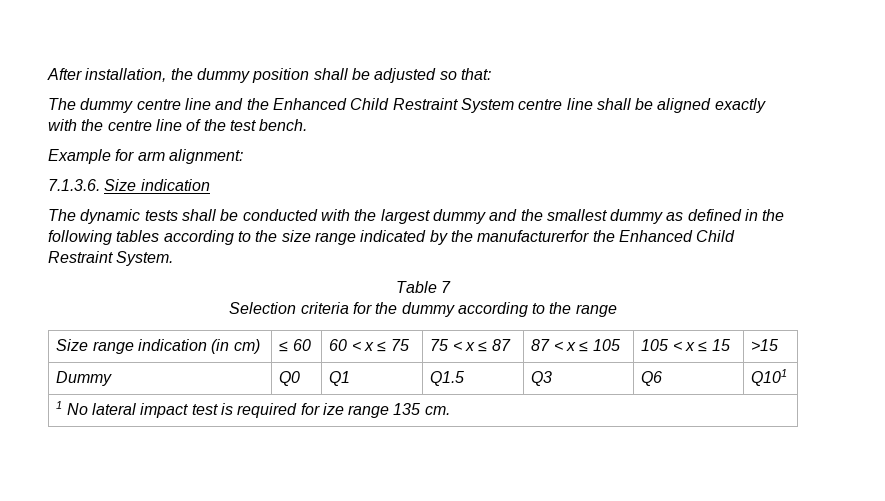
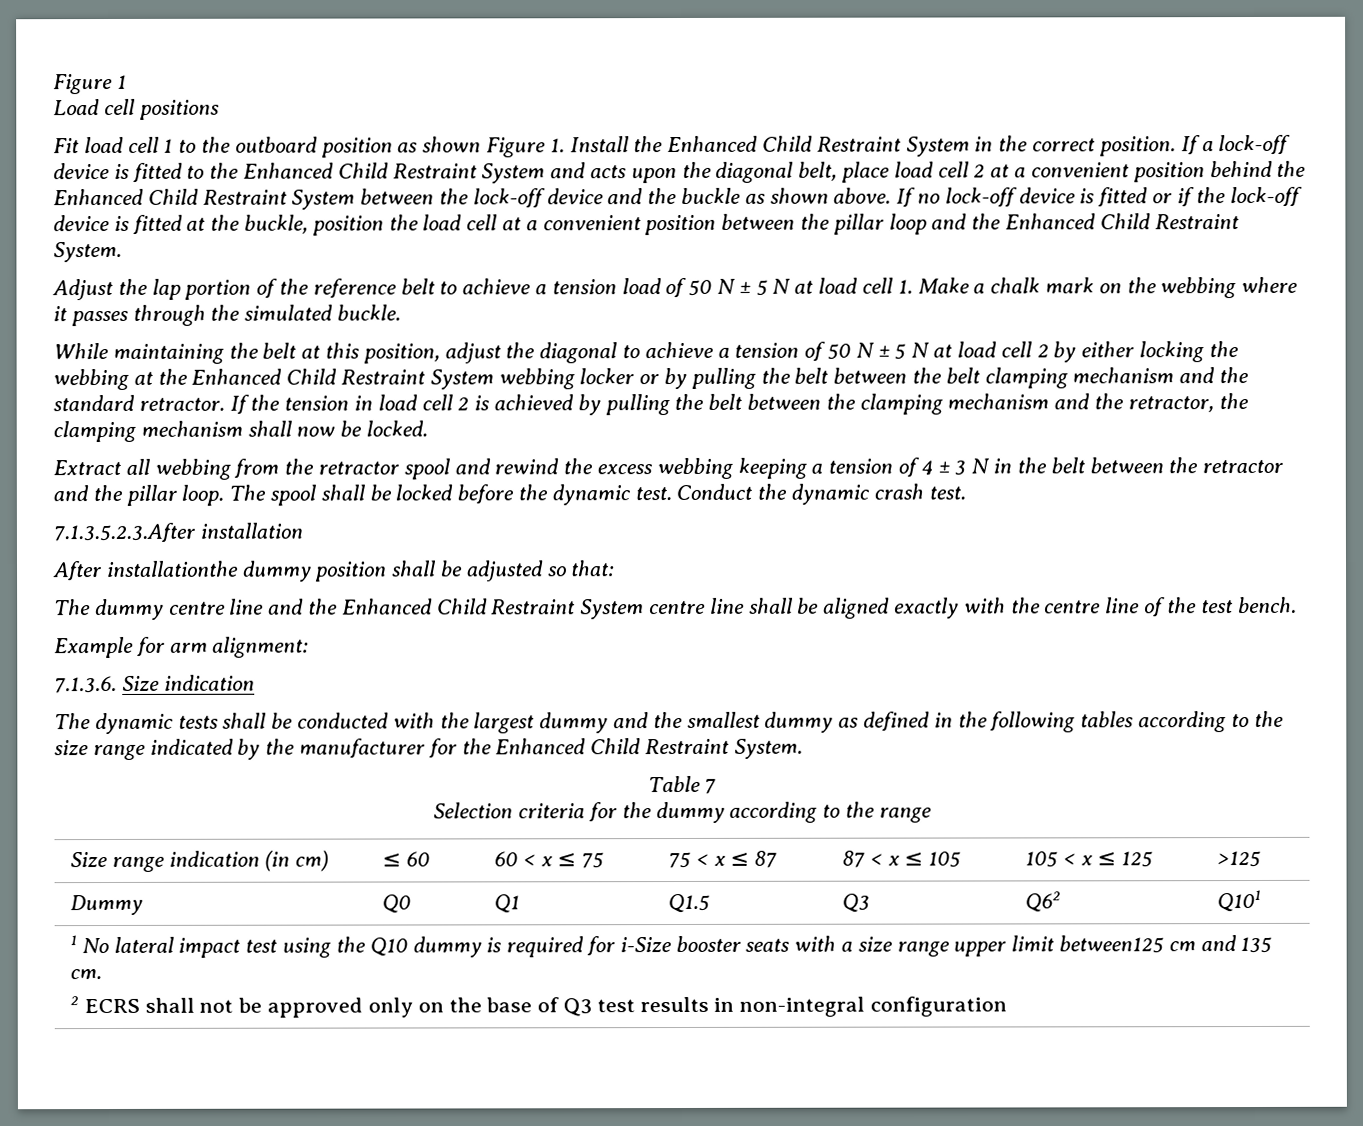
- After installation, the dummy position shall be adjusted so that:
+ Figure 1
+ Load cell positions
+ Fit load cell 1 to the outboard position as shown Figure 1. Install the Enhanced Child Restraint System in the correct position. If a lock-off device is fitted to the Enhanced Child Restraint System and acts upon the diagonal belt, place load cell 2 at a convenient position behind the Enhanced Child Restraint System between the lock-off device and the buckle as shown above. If no lock-off device is fitted or if the lock-off device is fitted at the buckle, position the load cell at a convenient position between the pillar loop and the Enhanced Child Restraint System.
+ Adjust the lap portion of the reference belt to achieve a tension load of 50 N ± 5 N at load cell 1. Make a chalk mark on the webbing where it passes through the simulated buckle.
+ While maintaining the belt at this position, adjust the diagonal to achieve a tension of 50 N ± 5 N at load cell 2 by either locking the webbing at the Enhanced Child Restraint System webbing locker or by pulling the belt between the belt clamping mechanism and the standard retractor. If the tension in load cell 2 is achieved by pulling the belt between the clamping mechanism and the retractor, the clamping mechanism shall now be locked.
+ Extract all webbing from the retractor spool and rewind the excess webbing keeping a tension of 4 ± 3 N in the belt between the retractor and the pillar loop. The spool shall be locked before the dynamic test. Conduct the dynamic crash test.
+ 7.1.3.5.2.3.After installation
+ After installationthe dummy position shall be adjusted so that:
- The dynamic tests shall be conducted with the largest dummy and the smallest dummy as defined in the following tables according to the size range indicated by the manufacturerfor the Enhanced Child Restraint System.
+ The dynamic tests shall be conducted with the largest dummy and the smallest dummy as defined in the following tables according to the size range indicated by the manufacturer for the Enhanced Child Restraint System.
- Size range indication (in cm) | ≤ 60 | 60 < x ≤ 75 | 75 < x ≤ 87 | 87 < x ≤ 105 | 105 < x ≤ 15 | >15
+ Size range indication (in cm) | ≤ 60 | 60 < x ≤ 75 | 75 < x ≤ 87 | 87 < x ≤ 105 | 105 < x ≤ 125 | >125
- Dummy | Q0 | Q1 | Q1.5 | Q3 | Q6 | Q101
+ Dummy | Q0 | Q1 | Q1.5 | Q3 | Q62 | Q101
- 1 No lateral impact test is required for ize range 135 cm.
+ 1 No lateral impact test using the Q10 dummy is required for i-Size booster seats with a size range upper limit between125 cm and 135 cm.
+ 2 ECRS shall not be approved only on the base of Q3 test results in non-integral configuration

